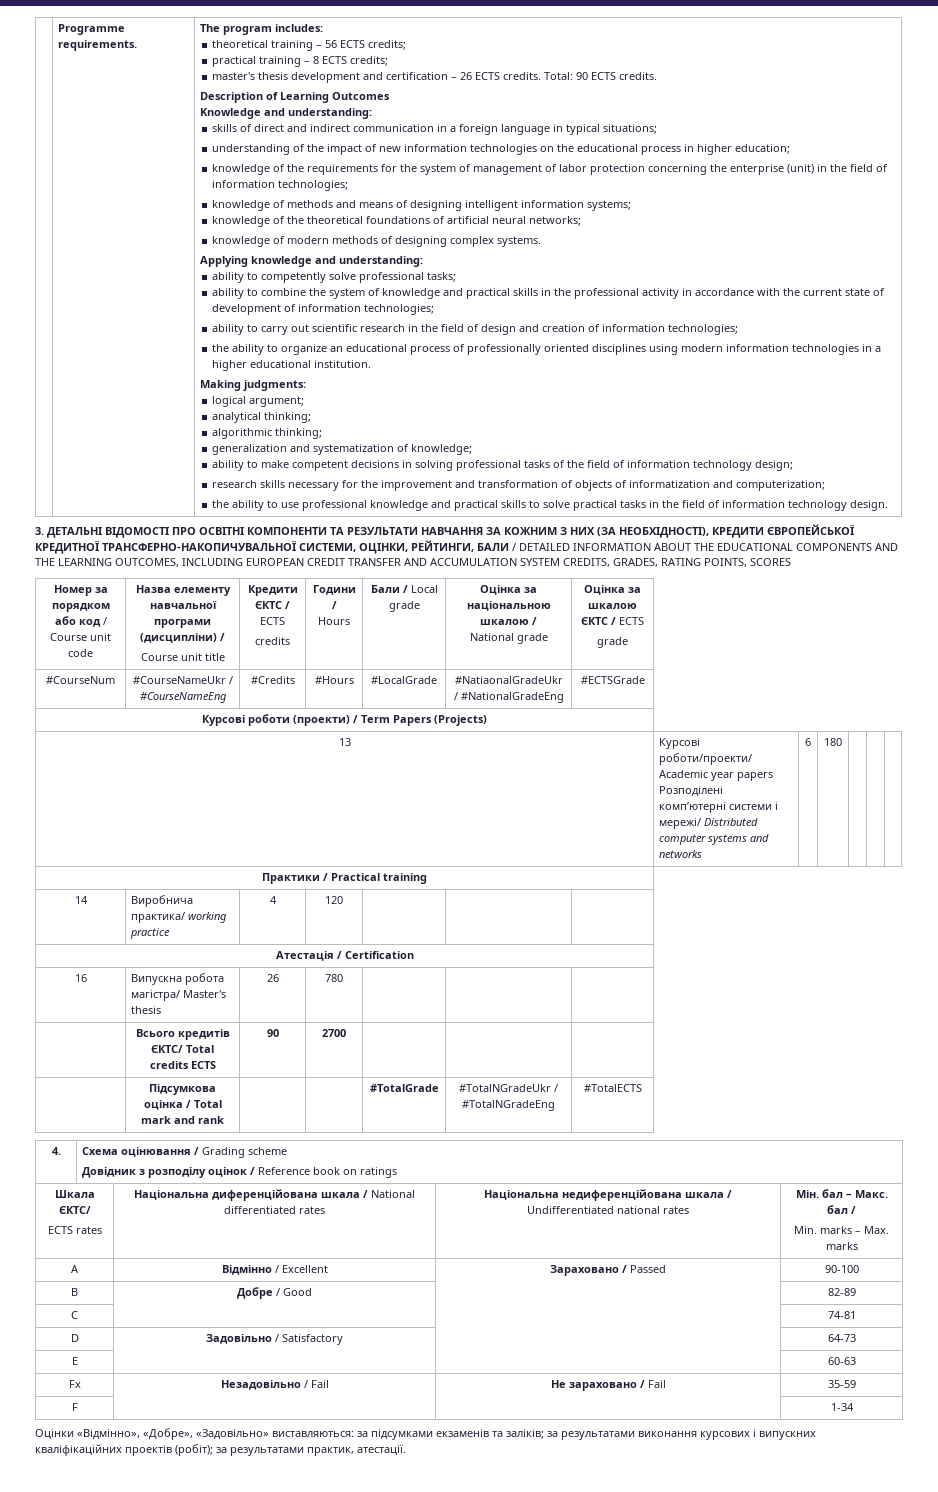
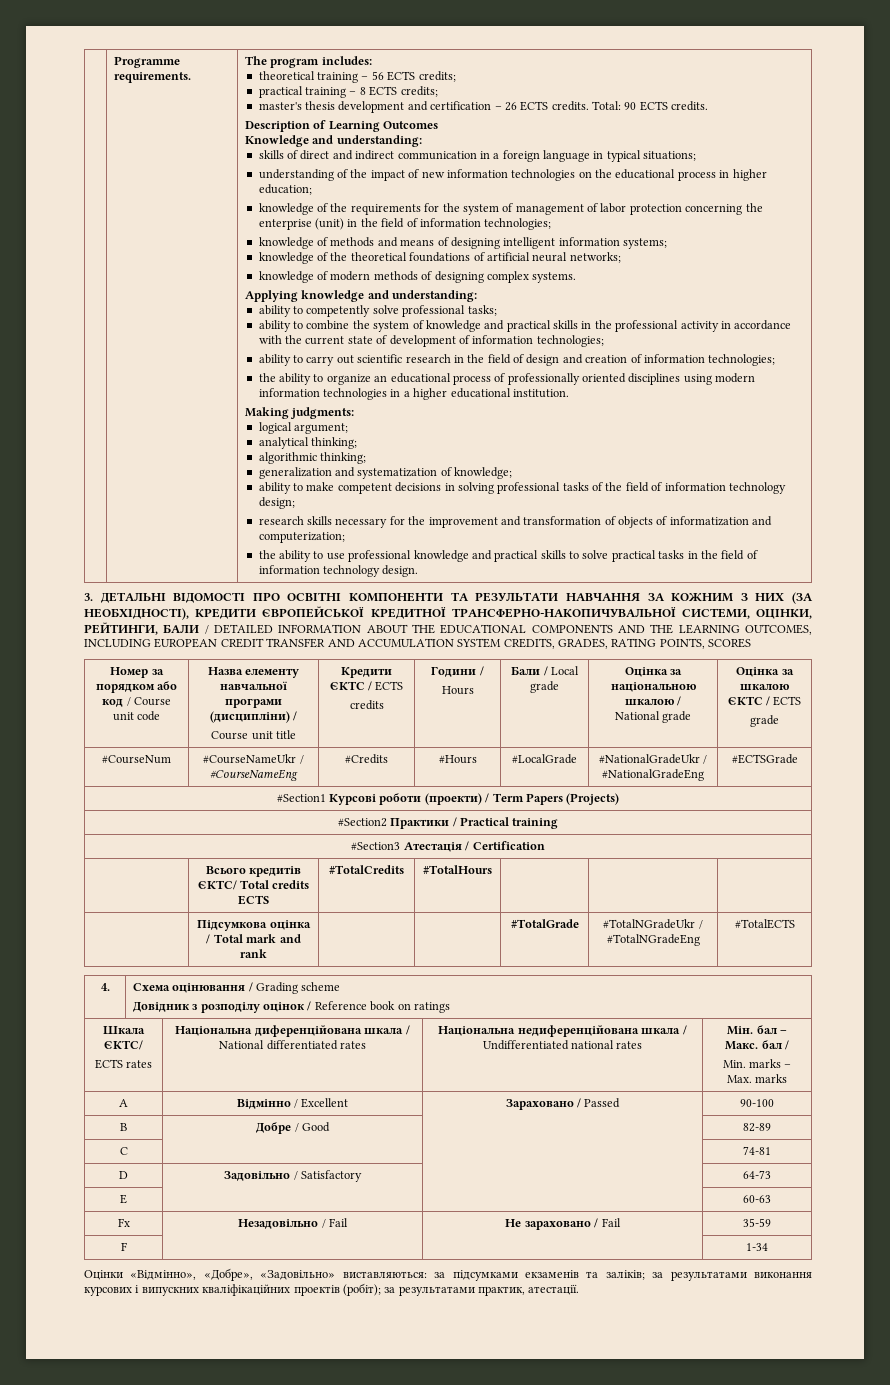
- #CourseNum | #CourseNameUkr / #CourseNameEng | #Credits | #Hours | #LocalGrade | #NatiaonalGradeUkr / #NationalGradeEng | #ECTSGrade
+ #CourseNum | #CourseNameUkr / #CourseNameEng | #Credits | #Hours | #LocalGrade | #NationalGradeUkr / #NationalGradeEng | #ECTSGrade
- Курсові роботи (проекти) / Term Papers (Projects)
+ #Section1 Курсові роботи (проекти) / Term Papers (Projects)
- 13 | Курсові роботи/проекти/ Academic year papers Розподілені комп’ютерні системи і мережі/ Distributed computer systems and networks | 6 | 180 | | |
- Практики / Practical training
- 14 | Виробнича практика/ working practice | 4 | 120 | | |
- Атестація / Certification
- 16 | Випускна робота магістра/ Master's thesis | 26 | 780 | | |
+ #Section2 Практики / Practical training
+ #Section3 Атестація / Certification
- | Всього кредитів ЄКТС/ Total credits ECTS | 90 | 2700 | | |
+ | Всього кредитів ЄКТС/ Total credits ECTS | #TotalCredits | #TotalHours | | |

